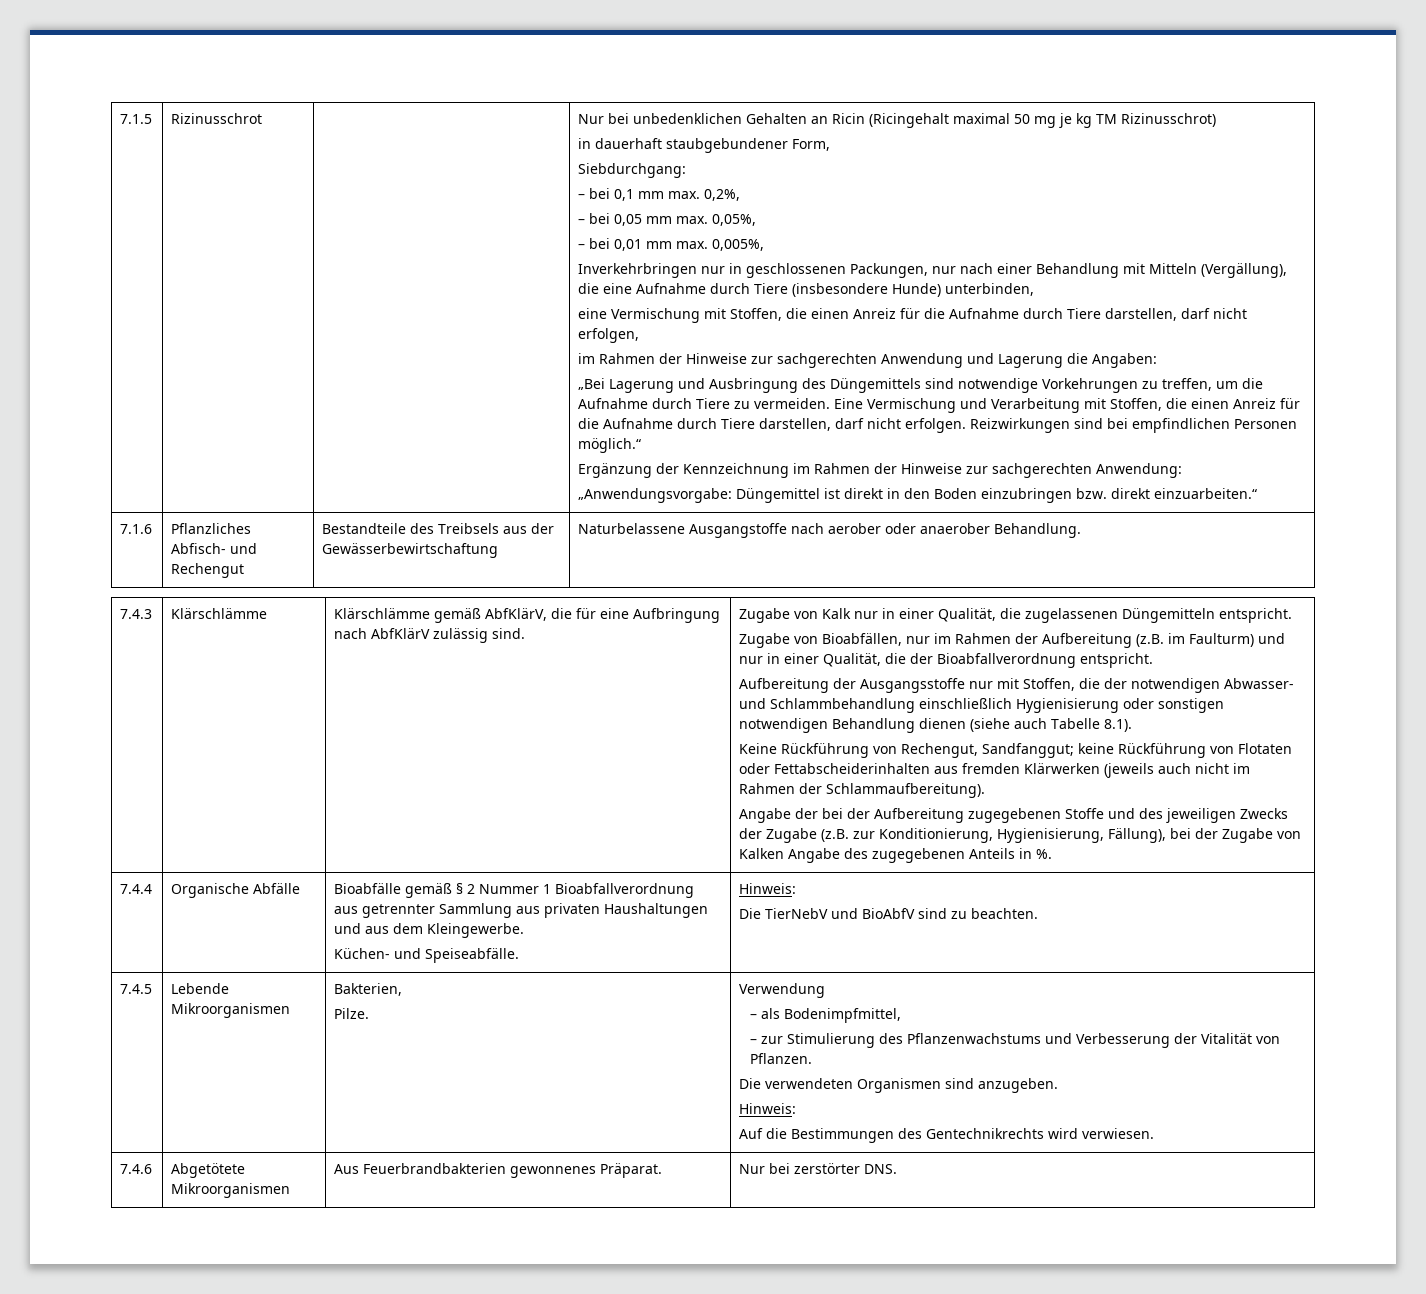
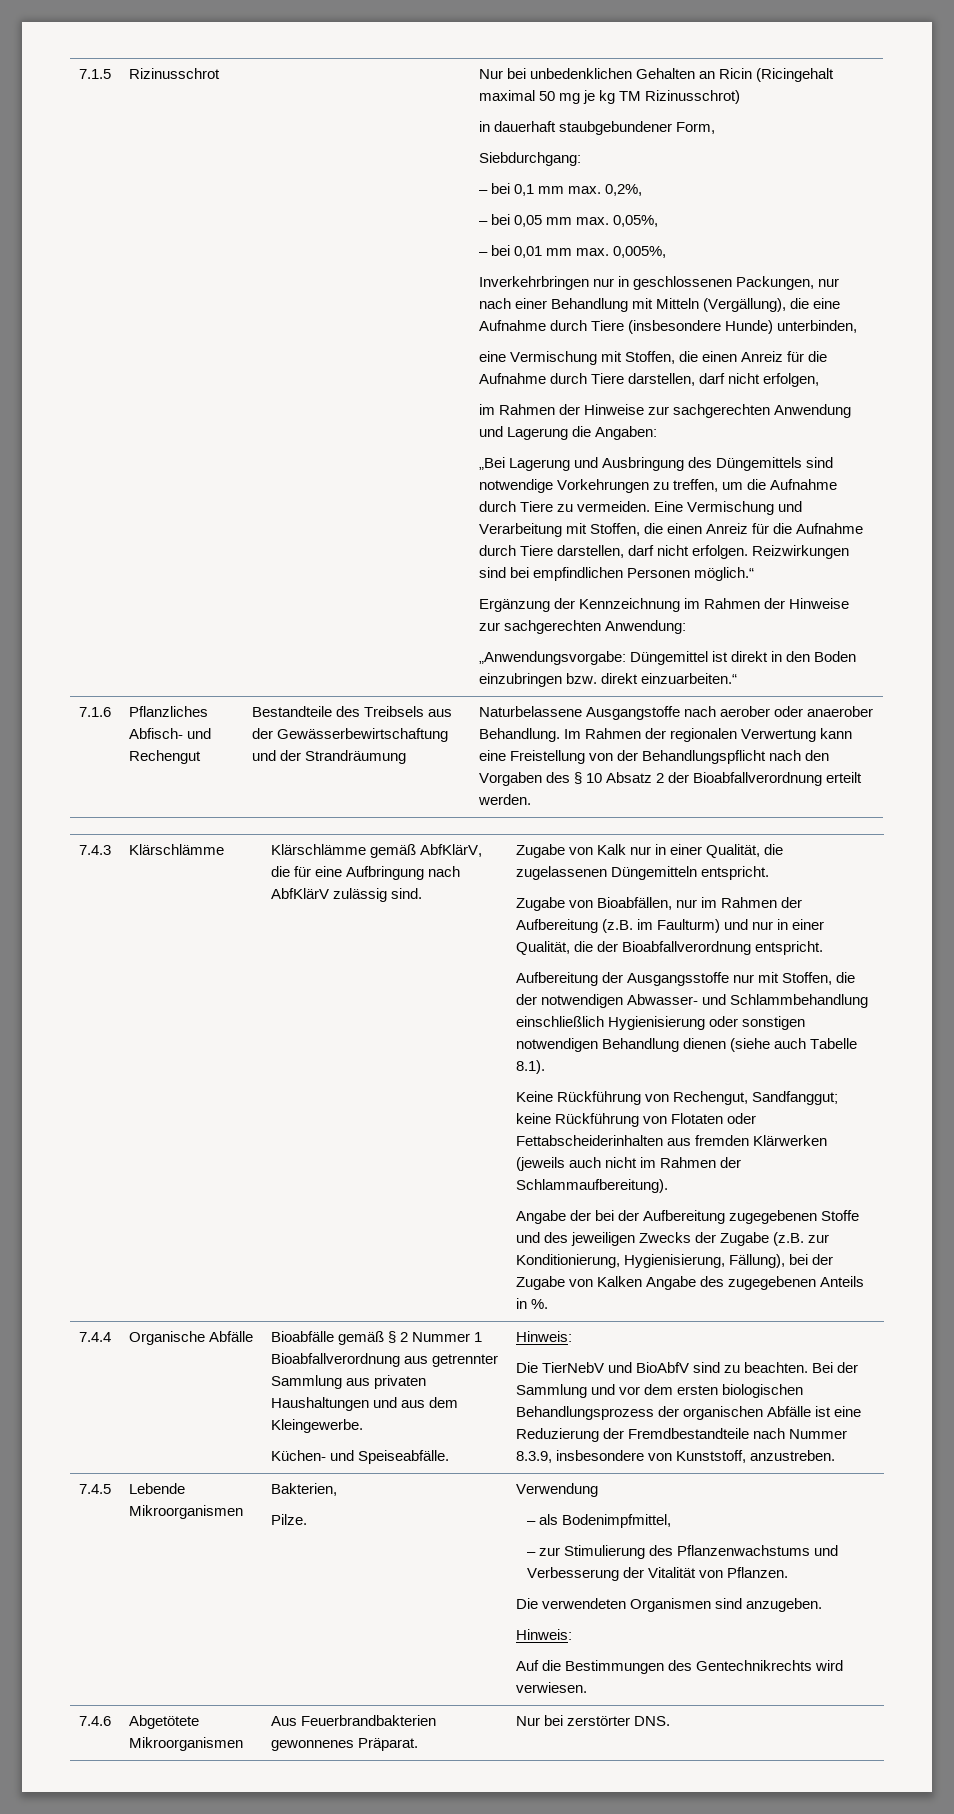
- Bestandteile des Treibsels aus der Gewässerbewirtschaftung
+ Bestandteile des Treibsels aus der Gewässerbewirtschaftung und der Strandräumung
+ Im Rahmen der regionalen Verwertung kann eine Freistellung von der Behandlungspflicht nach den Vorgaben des § 10 Absatz 2 der Bioabfallverordnung erteilt werden.
+ Bei der Sammlung und vor dem ersten biologischen Behandlungsprozess der organischen Abfälle ist eine Reduzierung der Fremdbestandteile nach Nummer 8.3.9, insbesondere von Kunststoff, anzustreben.

